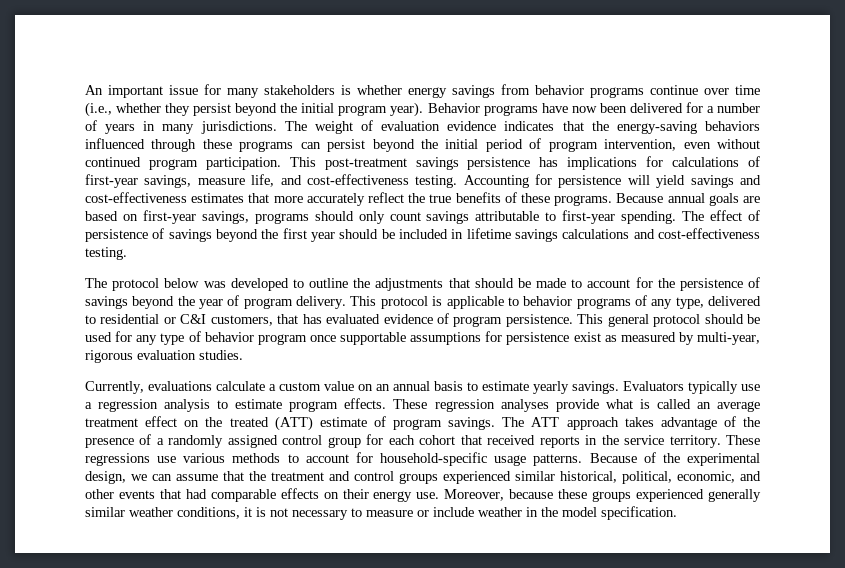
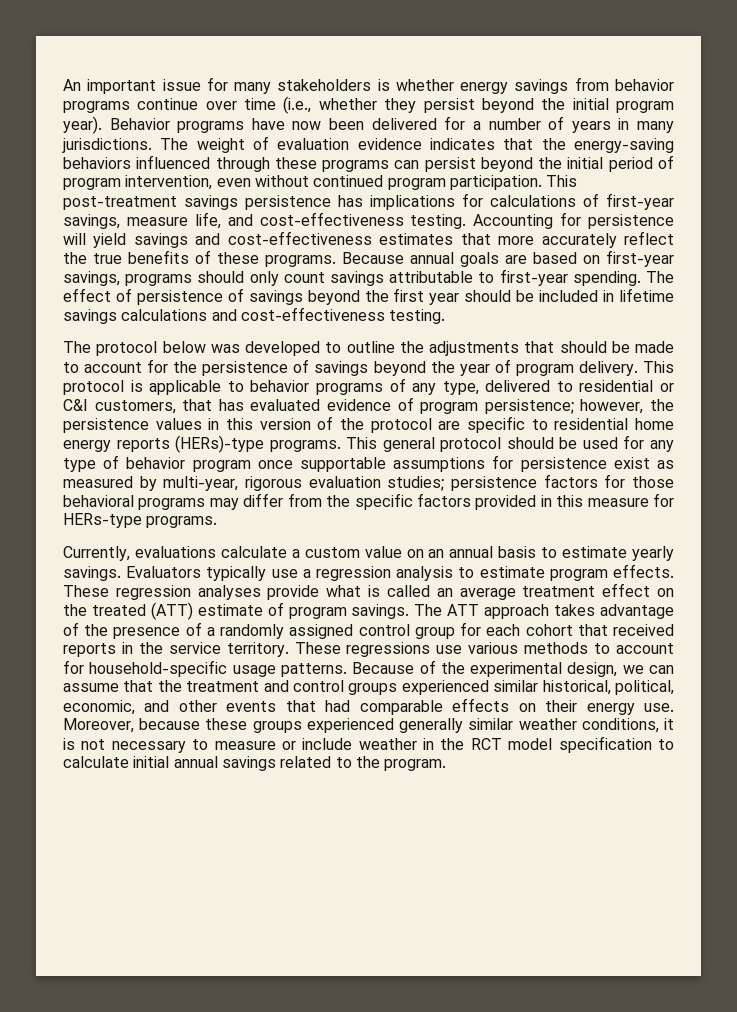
- This protocol is applicable to behavior programs of any type, delivered to residential or C&I customers, that has evaluated evidence of program persistence.
+ This protocol is applicable to behavior programs of any type, delivered to residential or C&I customers, that has evaluated evidence of program persistence; however, the persistence values in this version of the protocol are specific to residential home energy reports (HERs)-type programs.
- This general protocol should be used for any type of behavior program once supportable assumptions for persistence exist as measured by multi-year, rigorous evaluation studies.
+ This general protocol should be used for any type of behavior program once supportable assumptions for persistence exist as measured by multi-year, rigorous evaluation studies; persistence factors for those behavioral programs may differ from the specific factors provided in this measure for HERs-type programs.
- Moreover, because these groups experienced generally similar weather conditions, it is not necessary to measure or include weather in the model specification.
+ Moreover, because these groups experienced generally similar weather conditions, it is not necessary to measure or include weather in the RCT model specification to calculate initial annual savings related to the program.

